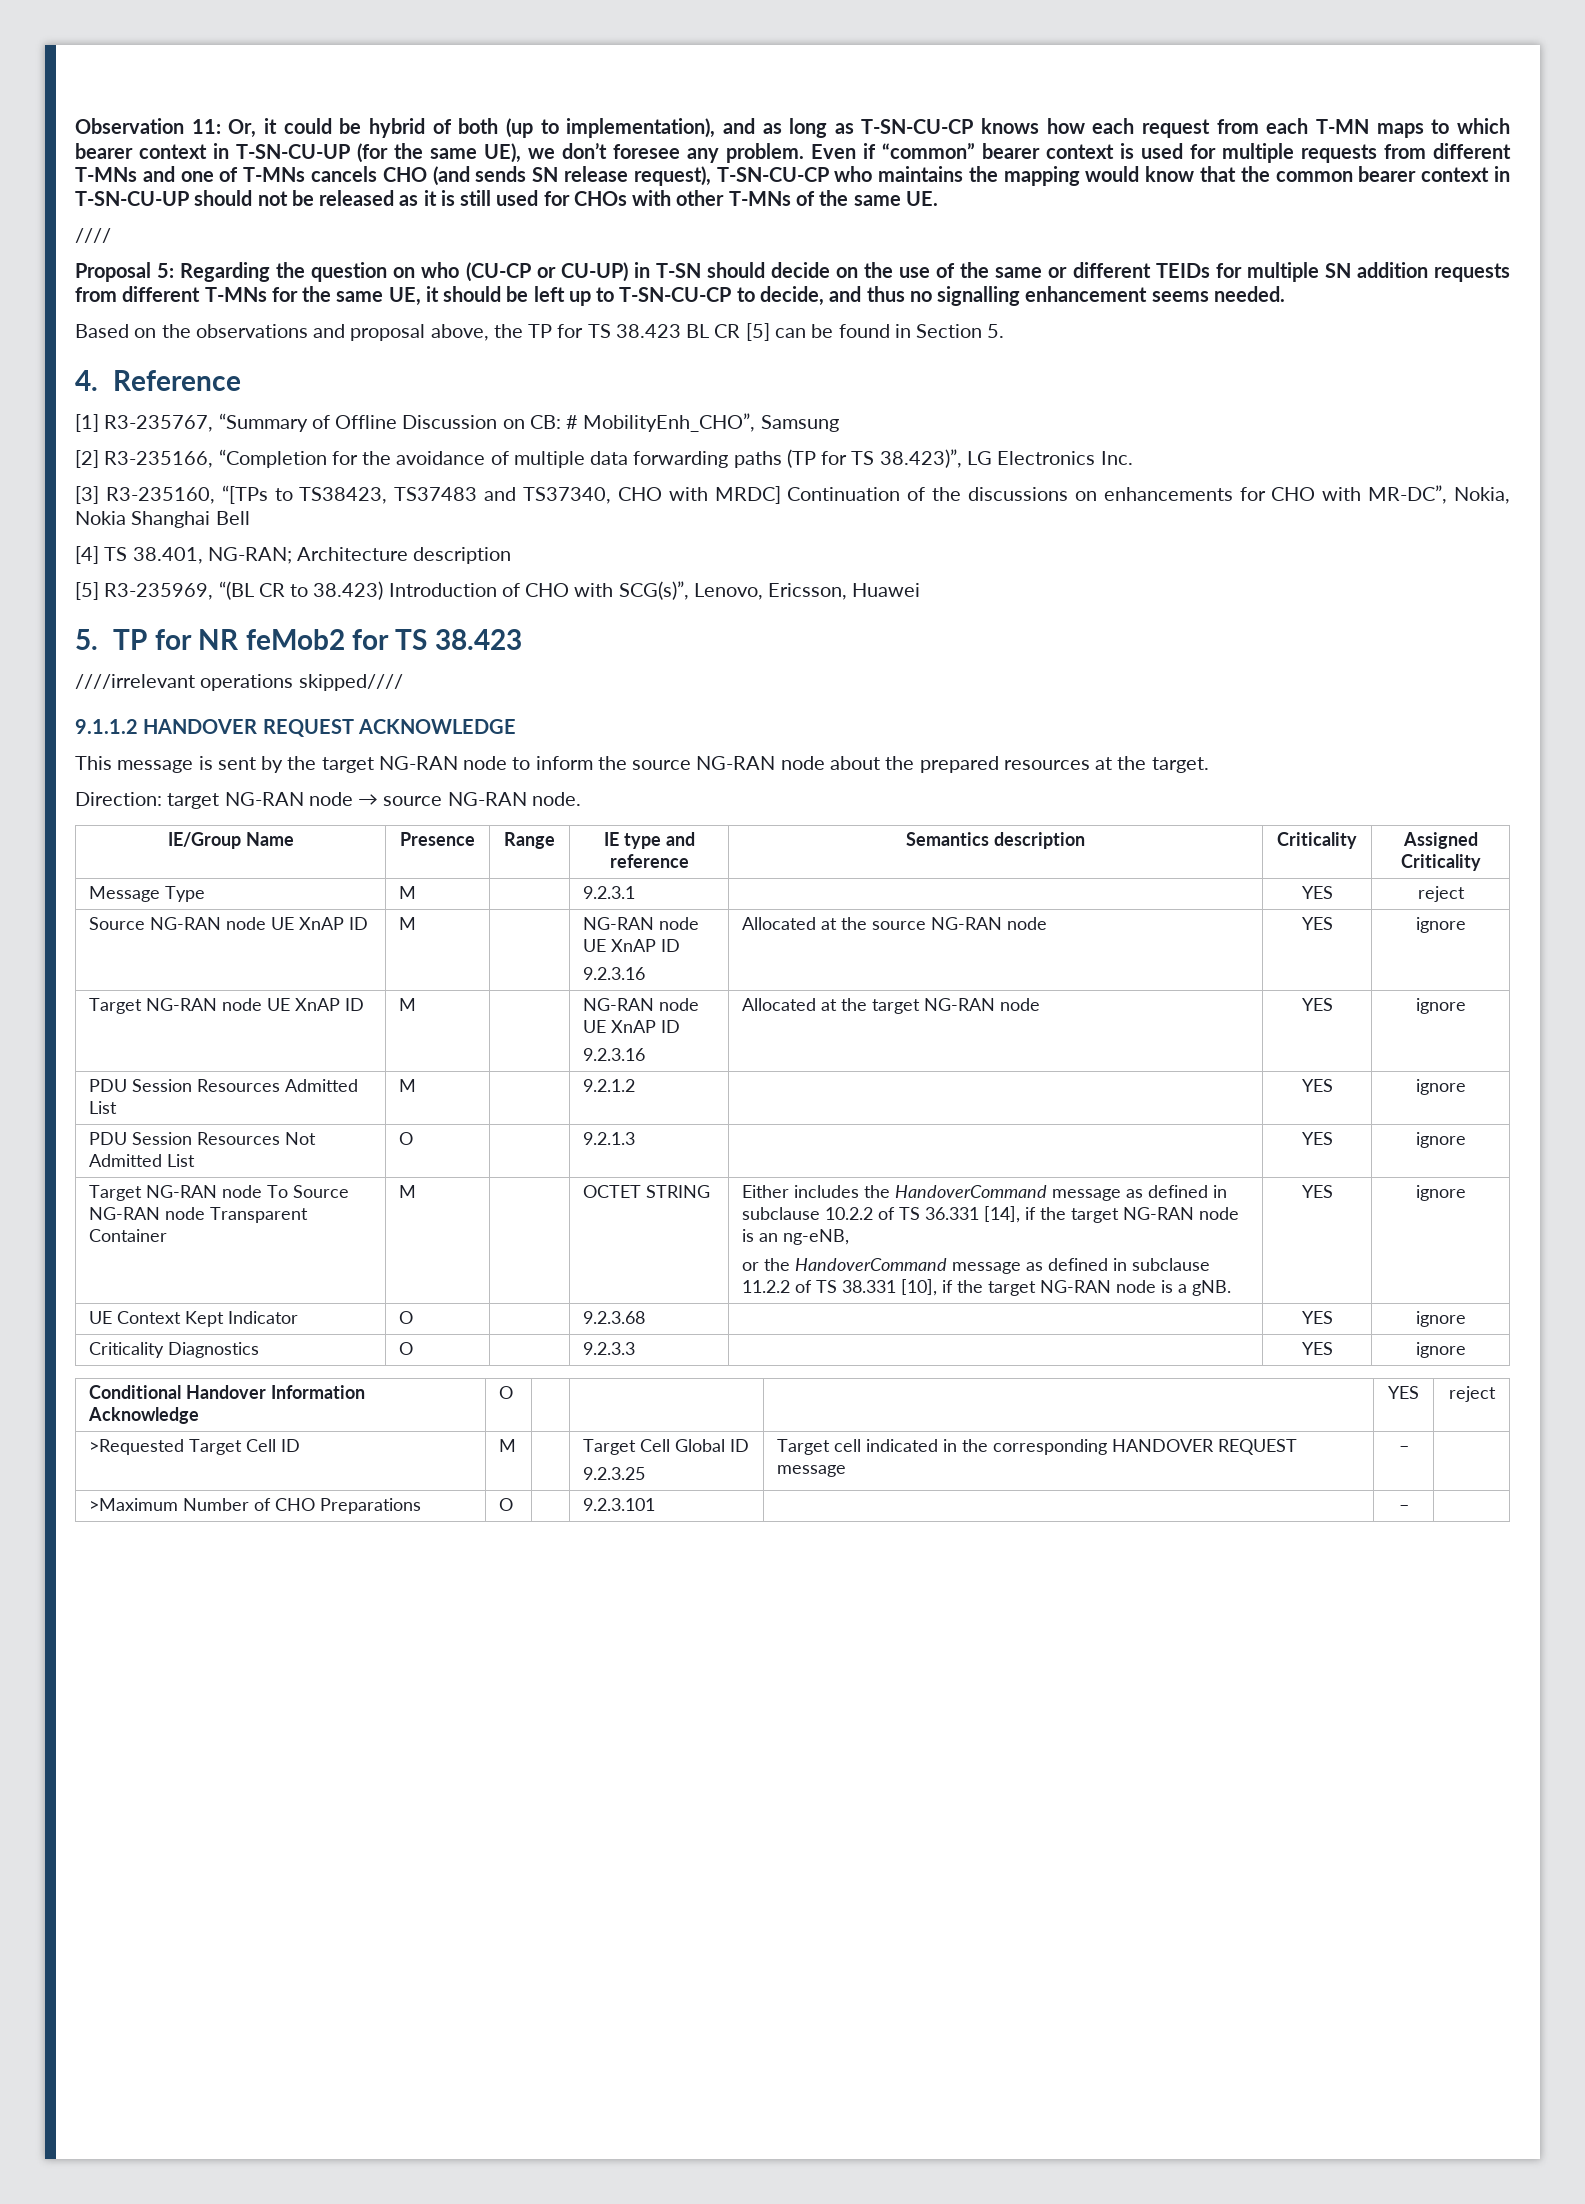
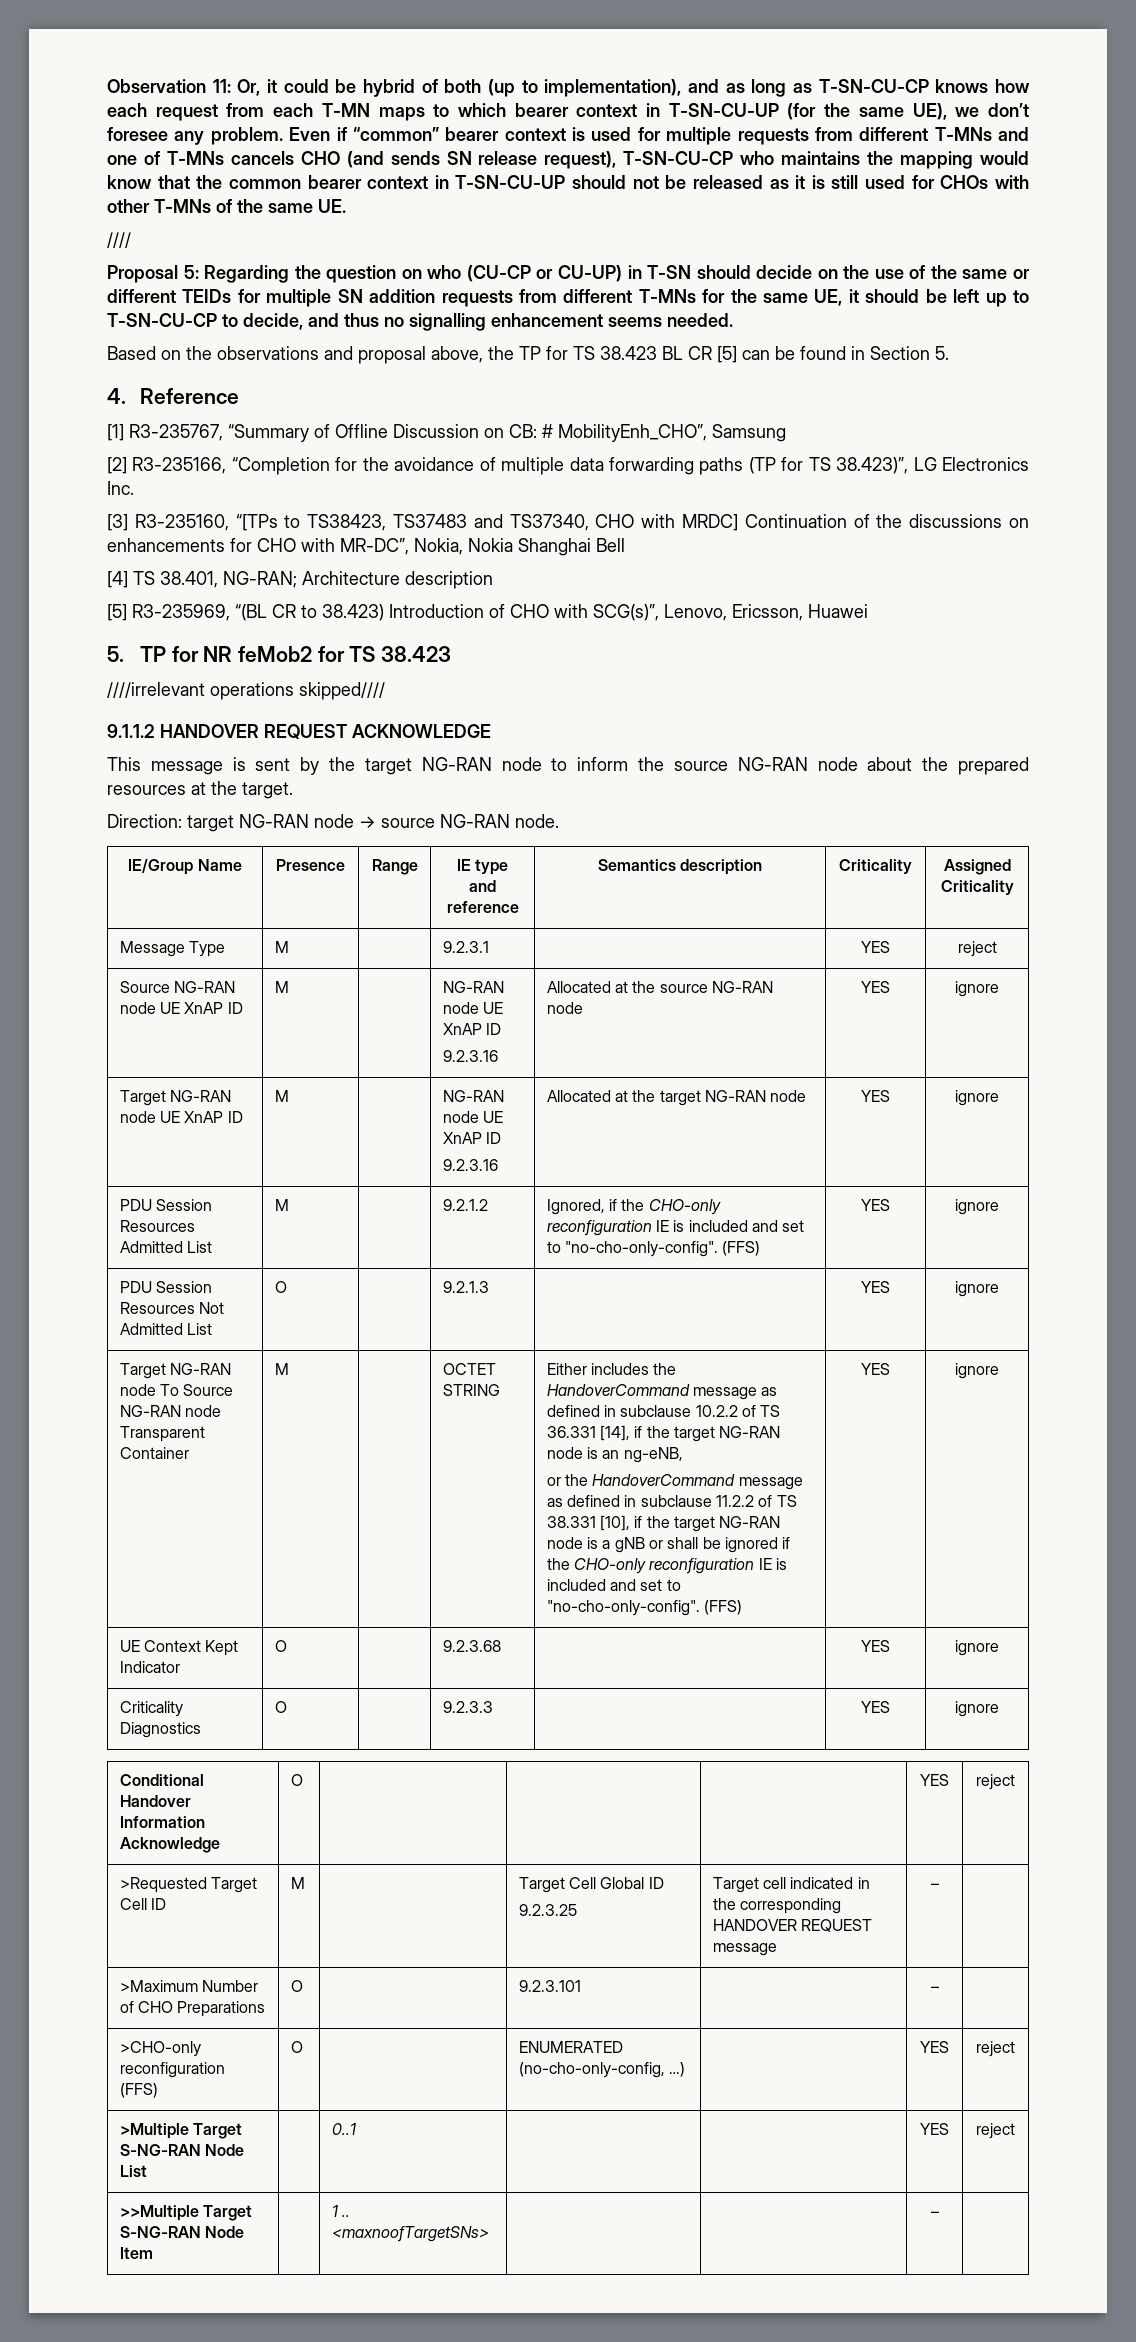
- PDU Session Resources Admitted List | M | | 9.2.1.2 | | YES | ignore
+ PDU Session Resources Admitted List | M | | 9.2.1.2 | Ignored, if the CHO-only reconfiguration IE is included and set to "no-cho-only-config". (FFS) | YES | ignore
- or the HandoverCommand message as defined in subclause 11.2.2 of TS 38.331 [10], if the target NG-RAN node is a gNB.
+ or the HandoverCommand message as defined in subclause 11.2.2 of TS 38.331 [10], if the target NG-RAN node is a gNB or shall be ignored if the CHO-only reconfiguration IE is included and set to "no-cho-only-config". (FFS)
+ >CHO-only reconfiguration (FFS) | O | | ENUMERATED (no-cho-only-config, …) | | YES | reject
+ >Multiple Target S-NG-RAN Node List | | 0..1 | | | YES | reject
+ >>Multiple Target S-NG-RAN Node Item | | 1 .. <maxnoofTargetSNs> | | | – |

